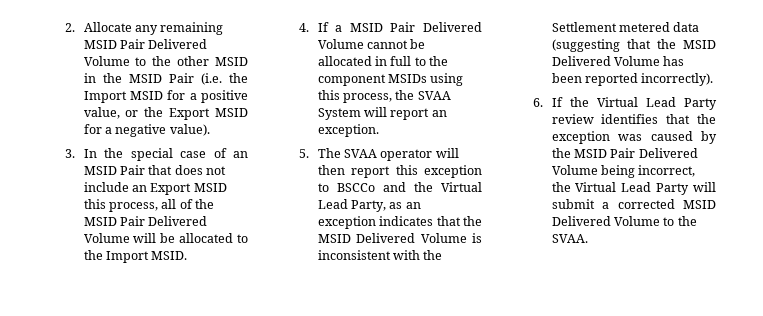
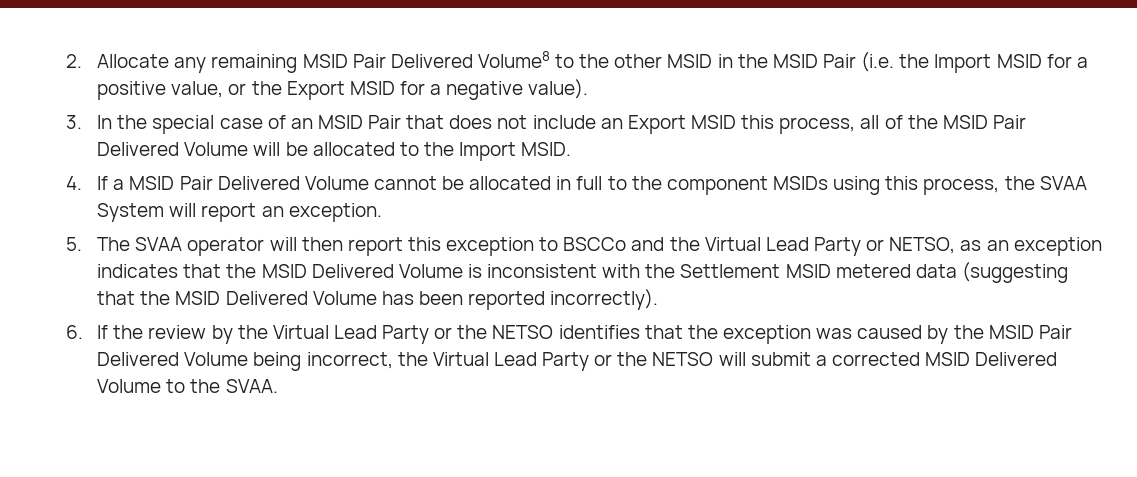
- 2. Allocate any remaining MSID Pair Delivered Volume to the other MSID in the MSID Pair (i.e. the Import MSID for a positive value, or the Export MSID for a negative value).
+ 2. Allocate any remaining MSID Pair Delivered Volume8 to the other MSID in the MSID Pair (i.e. the Import MSID for a positive value, or the Export MSID for a negative value).
- 5. The SVAA operator will then report this exception to BSCCo and the Virtual Lead Party, as an exception indicates that the MSID Delivered Volume is inconsistent with the Settlement metered data (suggesting that the MSID Delivered Volume has been reported incorrectly).
+ 5. The SVAA operator will then report this exception to BSCCo and the Virtual Lead Party or NETSO, as an exception indicates that the MSID Delivered Volume is inconsistent with the Settlement MSID metered data (suggesting that the MSID Delivered Volume has been reported incorrectly).
- 6. If the Virtual Lead Party review identifies that the exception was caused by the MSID Pair Delivered Volume being incorrect, the Virtual Lead Party will submit a corrected MSID Delivered Volume to the SVAA.
+ 6. If the review by the Virtual Lead Party or the NETSO identifies that the exception was caused by the MSID Pair Delivered Volume being incorrect, the Virtual Lead Party or the NETSO will submit a corrected MSID Delivered Volume to the SVAA.

